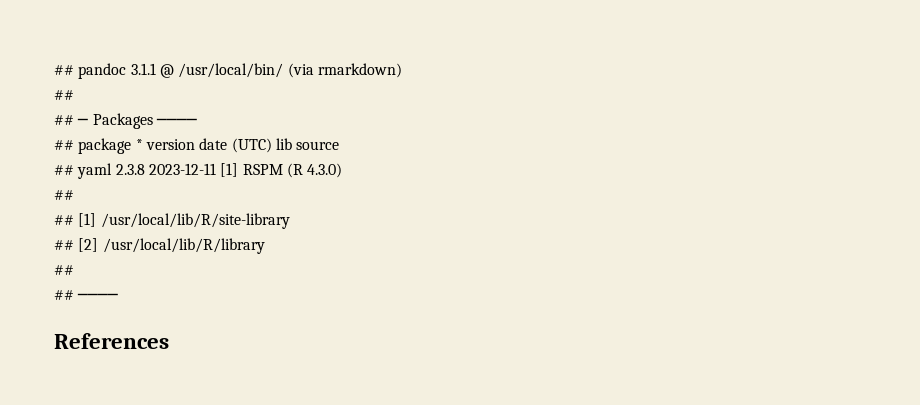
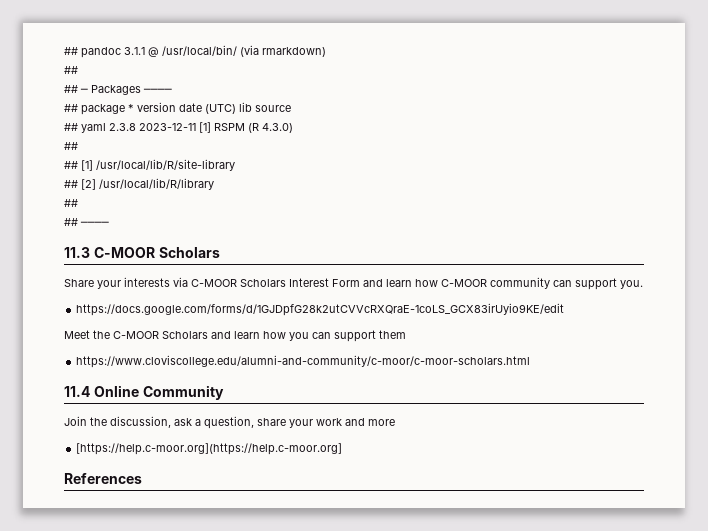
+ 11.3 C-MOOR Scholars
+ Share your interests via C-MOOR Scholars Interest Form and learn how C-MOOR community can support you.
+ https://docs.google.com/forms/d/1GJDpfG28k2utCVVcRXQraE-1coLS_GCX83irUyio9KE/edit
+ Meet the C-MOOR Scholars and learn how you can support them
+ https://www.cloviscollege.edu/alumni-and-community/c-moor/c-moor-scholars.html
+ 11.4 Online Community
+ Join the discussion, ask a question, share your work and more
+ [https://help.c-moor.org](https://help.c-moor.org]

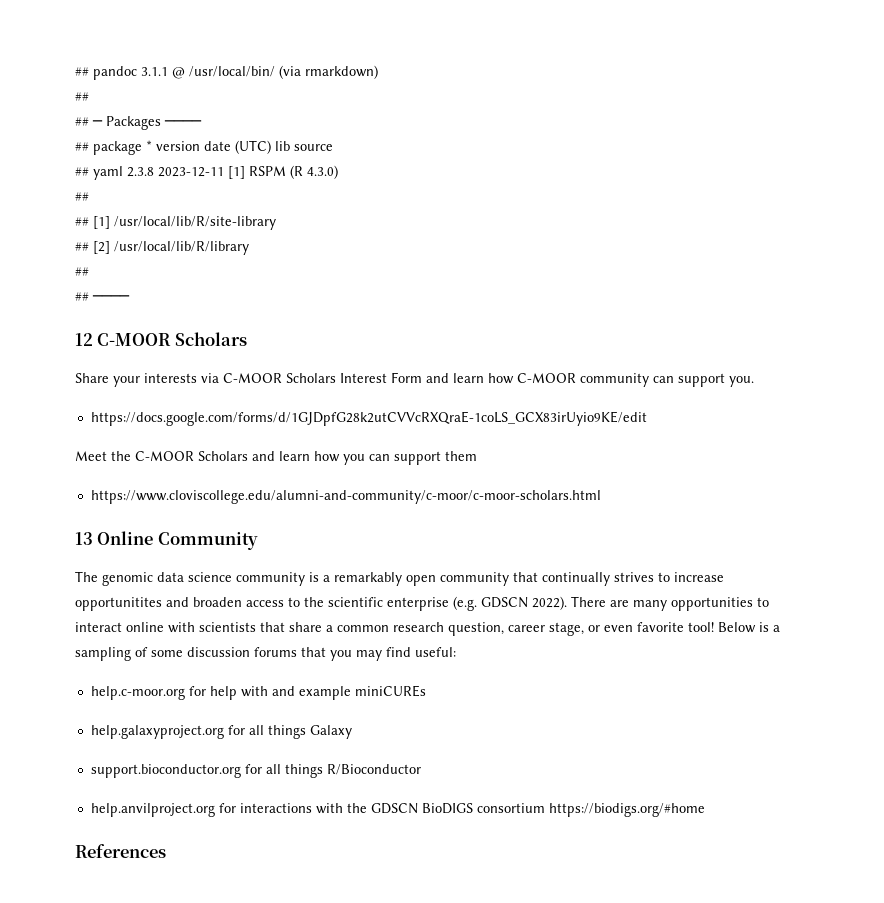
- 11.3 C-MOOR Scholars
+ 12 C-MOOR Scholars
- 11.4 Online Community
+ 13 Online Community
- Join the discussion, ask a question, share your work and more
- [https://help.c-moor.org](https://help.c-moor.org]
+ The genomic data science community is a remarkably open community that continually strives to increase opportunitites and broaden access to the scientific enterprise (e.g. GDSCN 2022). There are many opportunities to interact online with scientists that share a common research question, career stage, or even favorite tool! Below is a sampling of some discussion forums that you may find useful:
+ help.c-moor.org for help with and example miniCUREs
+ help.galaxyproject.org for all things Galaxy
+ support.bioconductor.org for all things R/Bioconductor
+ help.anvilproject.org for interactions with the GDSCN BioDIGS consortium https://biodigs.org/#home

